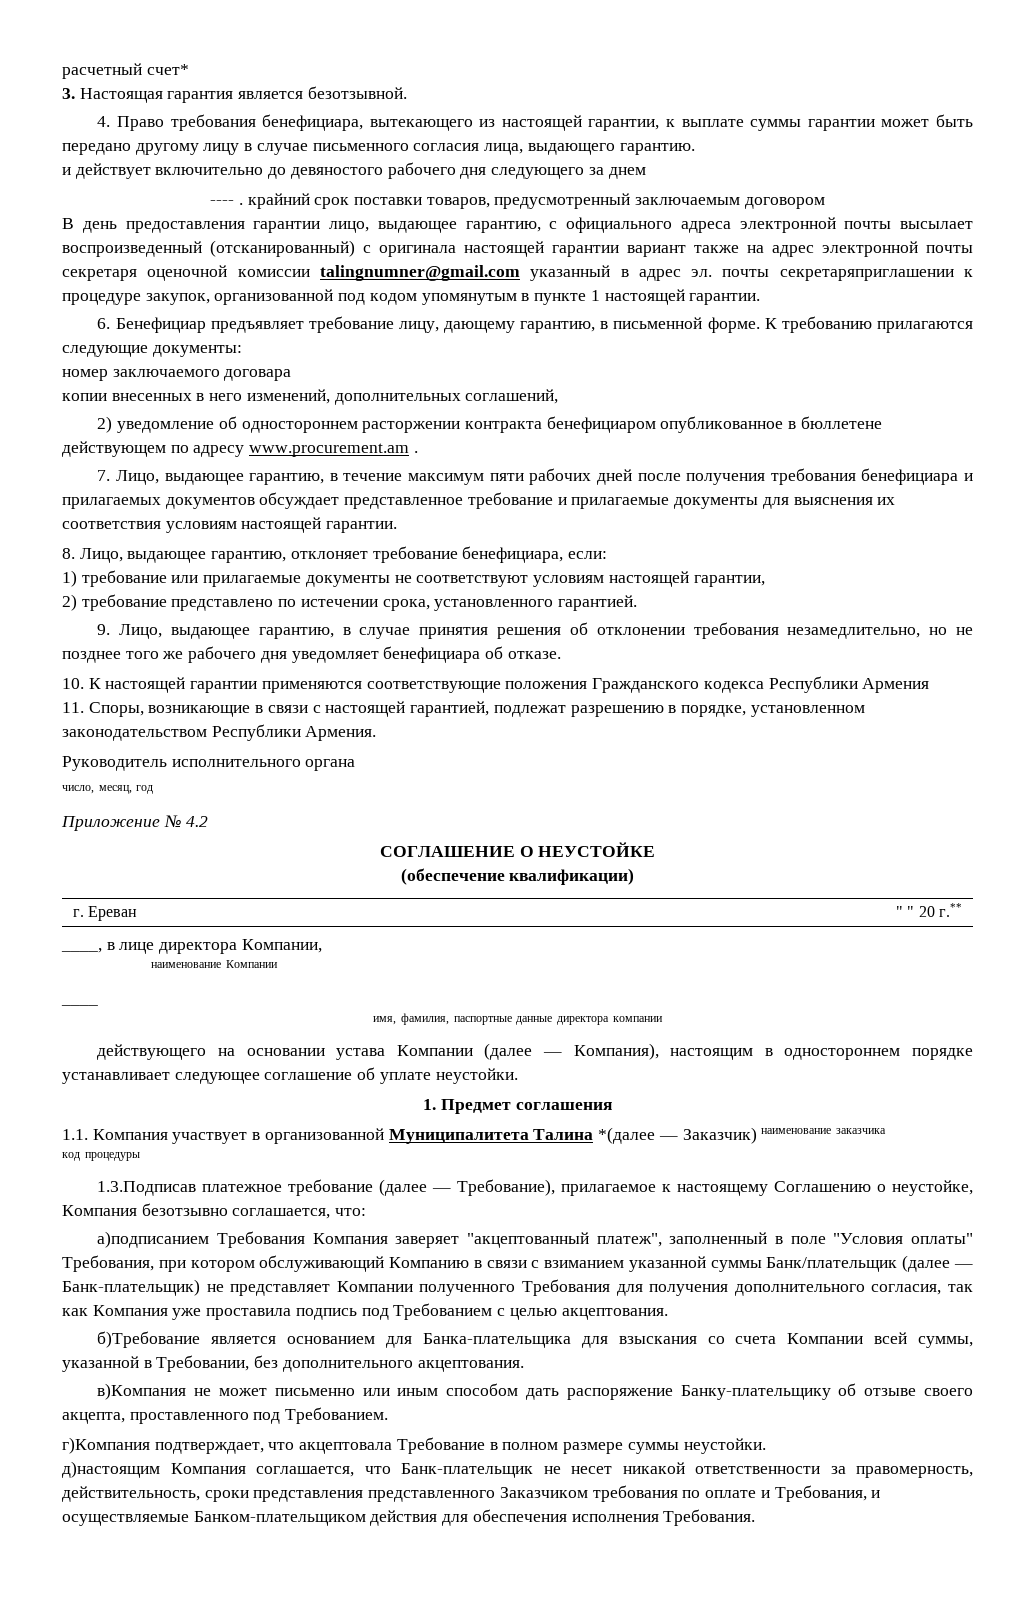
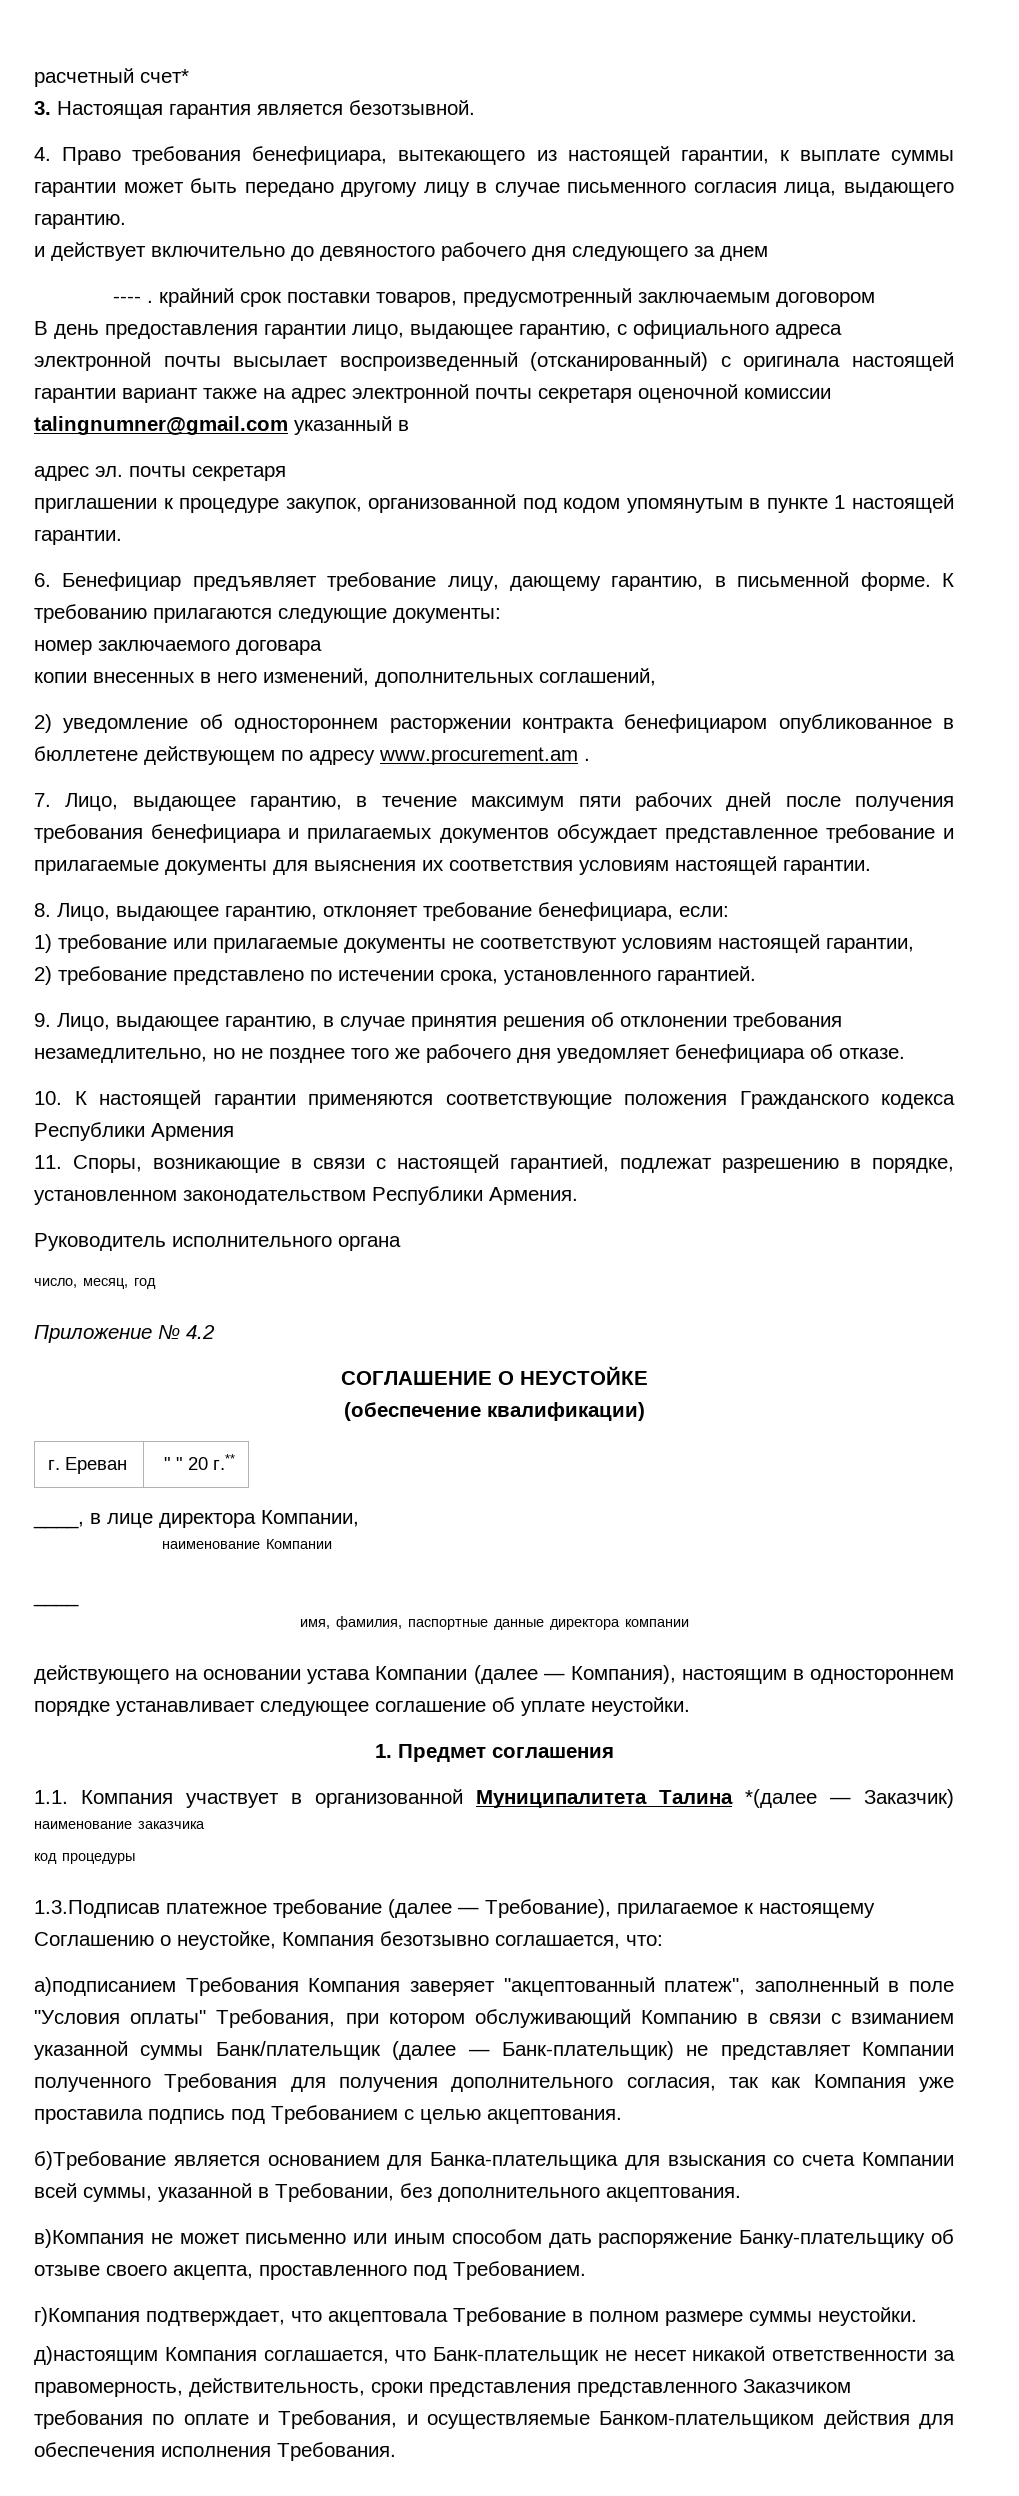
- В день предоставления гарантии лицо, выдающее гарантию, с официального адреса электронной почты высылает воспроизведенный (отсканированный) с оригинала настоящей гарантии вариант также на адрес электронной почты секретаря оценочной комиссии talingnumner@gmail.com указанный в адрес эл. почты секретаряприглашении к процедуре закупок, организованной под кодом упомянутым в пункте 1 настоящей гарантии.
+ В день предоставления гарантии лицо, выдающее гарантию, с официального адреса электронной почты высылает воспроизведенный (отсканированный) с оригинала настоящей гарантии вариант также на адрес электронной почты секретаря оценочной комиссии talingnumner@gmail.com указанный в
+ адрес эл. почты секретаря
+ приглашении к процедуре закупок, организованной под кодом упомянутым в пункте 1 настоящей гарантии.

